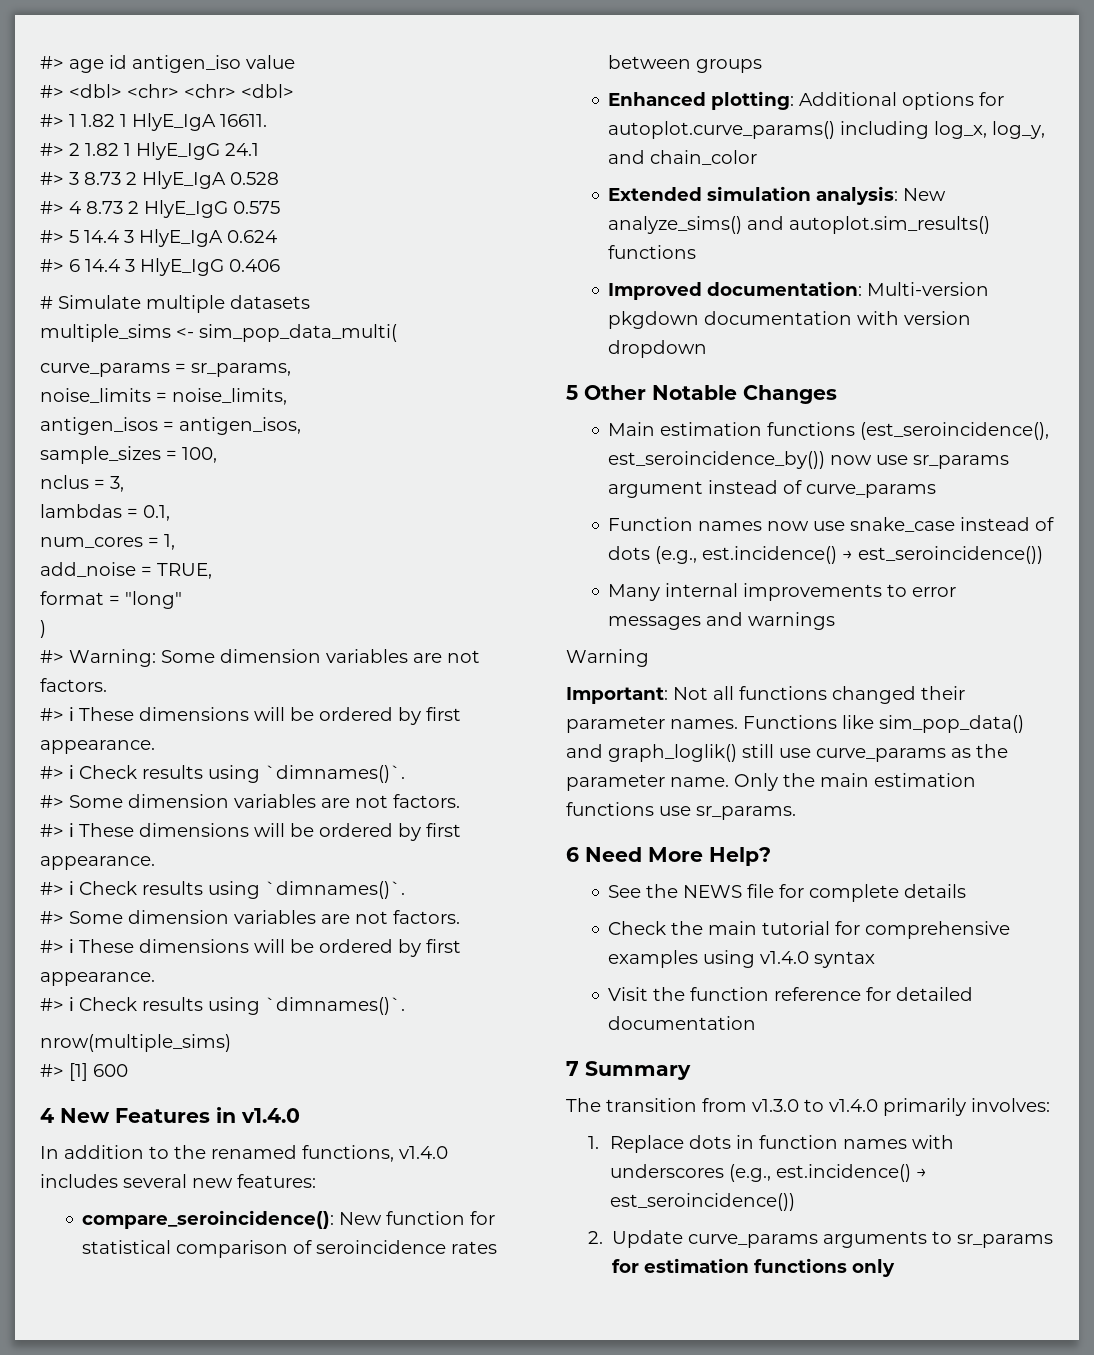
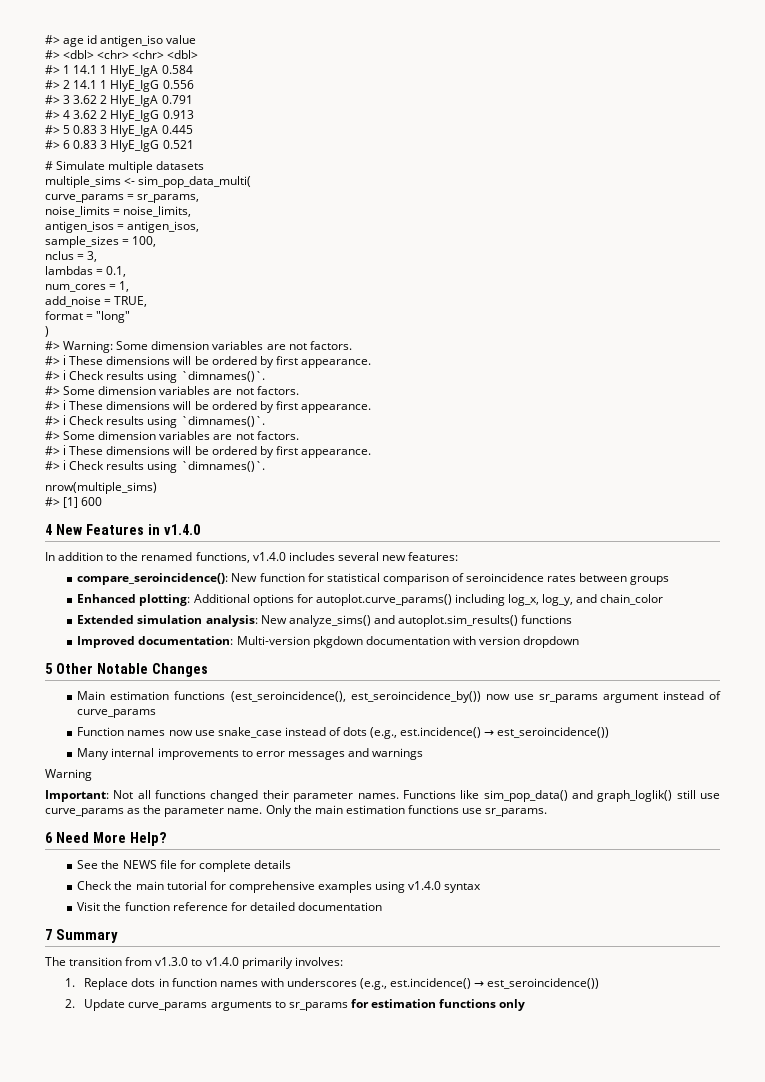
- #> 1 1.82 1 HlyE_IgA 16611.
+ #> 1 14.1 1 HlyE_IgA 0.584
- #> 2 1.82 1 HlyE_IgG 24.1
+ #> 2 14.1 1 HlyE_IgG 0.556
- #> 3 8.73 2 HlyE_IgA 0.528
+ #> 3 3.62 2 HlyE_IgA 0.791
- #> 4 8.73 2 HlyE_IgG 0.575
+ #> 4 3.62 2 HlyE_IgG 0.913
- #> 5 14.4 3 HlyE_IgA 0.624
+ #> 5 0.83 3 HlyE_IgA 0.445
- #> 6 14.4 3 HlyE_IgG 0.406
+ #> 6 0.83 3 HlyE_IgG 0.521

